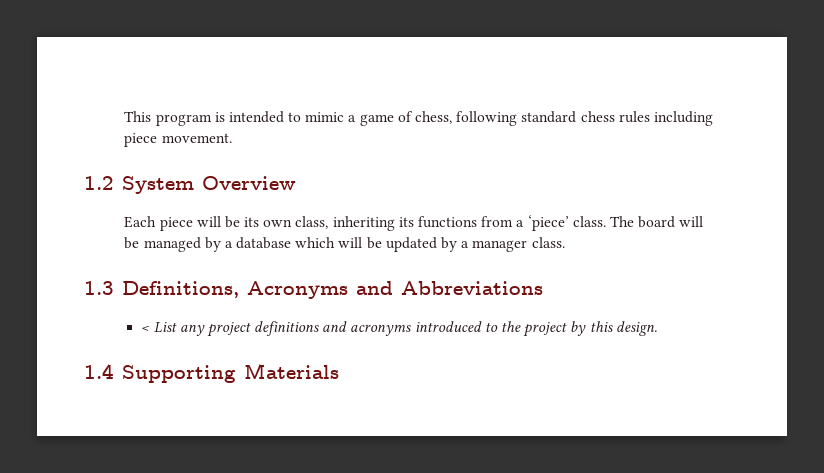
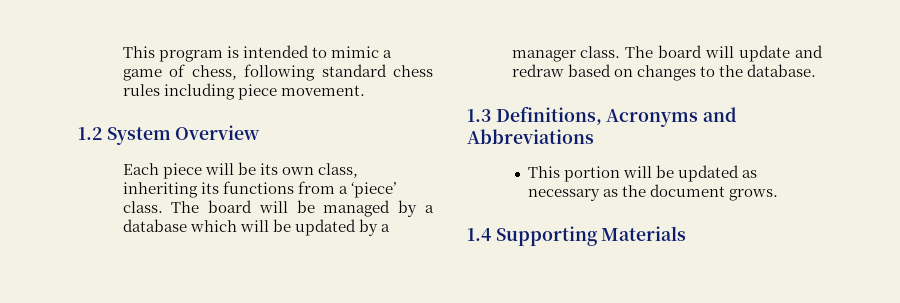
+ The board will update and redraw based on changes to the database.
- < List any project definitions and acronyms introduced to the project by this design.
+ This portion will be updated as necessary as the document grows.

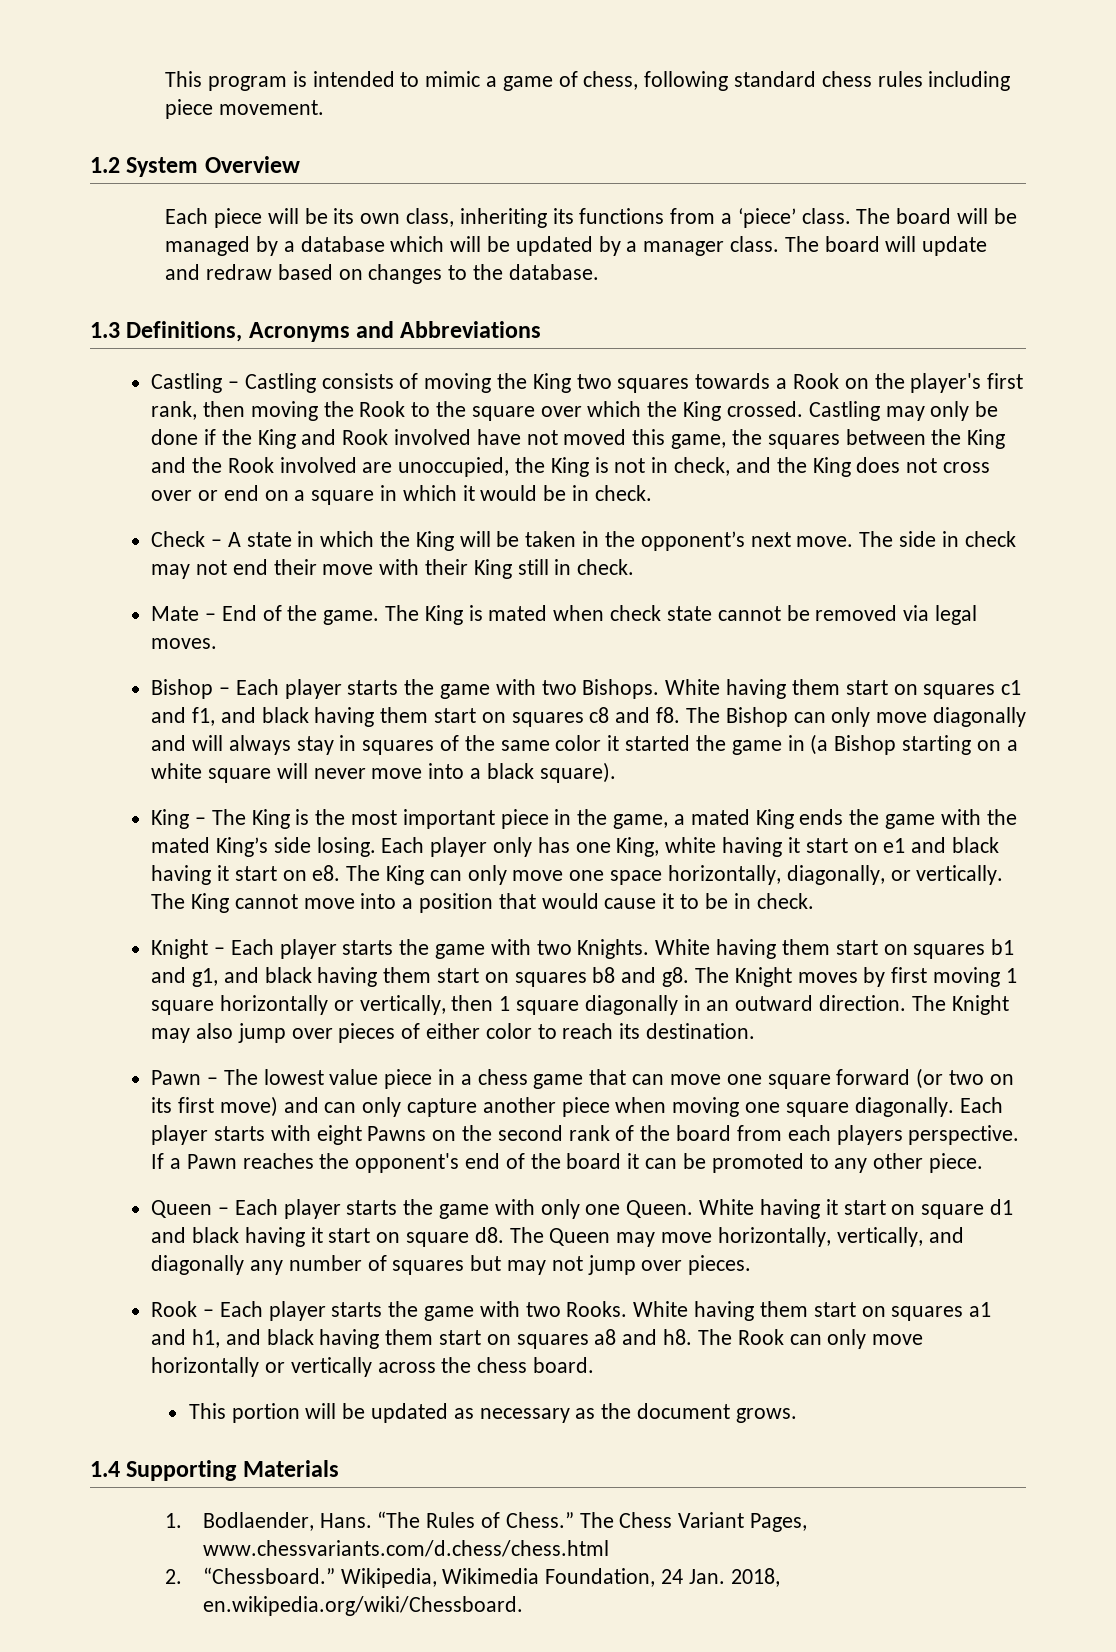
+ Castling – Castling consists of moving the King two squares towards a Rook on the player's first rank, then moving the Rook to the square over which the King crossed. Castling may only be done if the King and Rook involved have not moved this game, the squares between the King and the Rook involved are unoccupied, the King is not in check, and the King does not cross over or end on a square in which it would be in check.
+ Check – A state in which the King will be taken in the opponent’s next move. The side in check may not end their move with their King still in check.
+ Mate – End of the game. The King is mated when check state cannot be removed via legal moves.
+ Bishop – Each player starts the game with two Bishops. White having them start on squares c1 and f1, and black having them start on squares c8 and f8. The Bishop can only move diagonally and will always stay in squares of the same color it started the game in (a Bishop starting on a white square will never move into a black square).
+ King – The King is the most important piece in the game, a mated King ends the game with the mated King’s side losing. Each player only has one King, white having it start on e1 and black having it start on e8. The King can only move one space horizontally, diagonally, or vertically. The King cannot move into a position that would cause it to be in check.
+ Knight – Each player starts the game with two Knights. White having them start on squares b1 and g1, and black having them start on squares b8 and g8. The Knight moves by first moving 1 square horizontally or vertically, then 1 square diagonally in an outward direction. The Knight may also jump over pieces of either color to reach its destination.
+ Pawn – The lowest value piece in a chess game that can move one square forward (or two on its first move) and can only capture another piece when moving one square diagonally. Each player starts with eight Pawns on the second rank of the board from each players perspective. If a Pawn reaches the opponent's end of the board it can be promoted to any other piece.
+ Queen – Each player starts the game with only one Queen. White having it start on square d1 and black having it start on square d8. The Queen may move horizontally, vertically, and diagonally any number of squares but may not jump over pieces.
+ Rook – Each player starts the game with two Rooks. White having them start on squares a1 and h1, and black having them start on squares a8 and h8. The Rook can only move horizontally or vertically across the chess board.
+ 1. Bodlaender, Hans. “The Rules of Chess.” The Chess Variant Pages, www.chessvariants.com/d.chess/chess.html
+ 2. “Chessboard.” Wikipedia, Wikimedia Foundation, 24 Jan. 2018, en.wikipedia.org/wiki/Chessboard.

